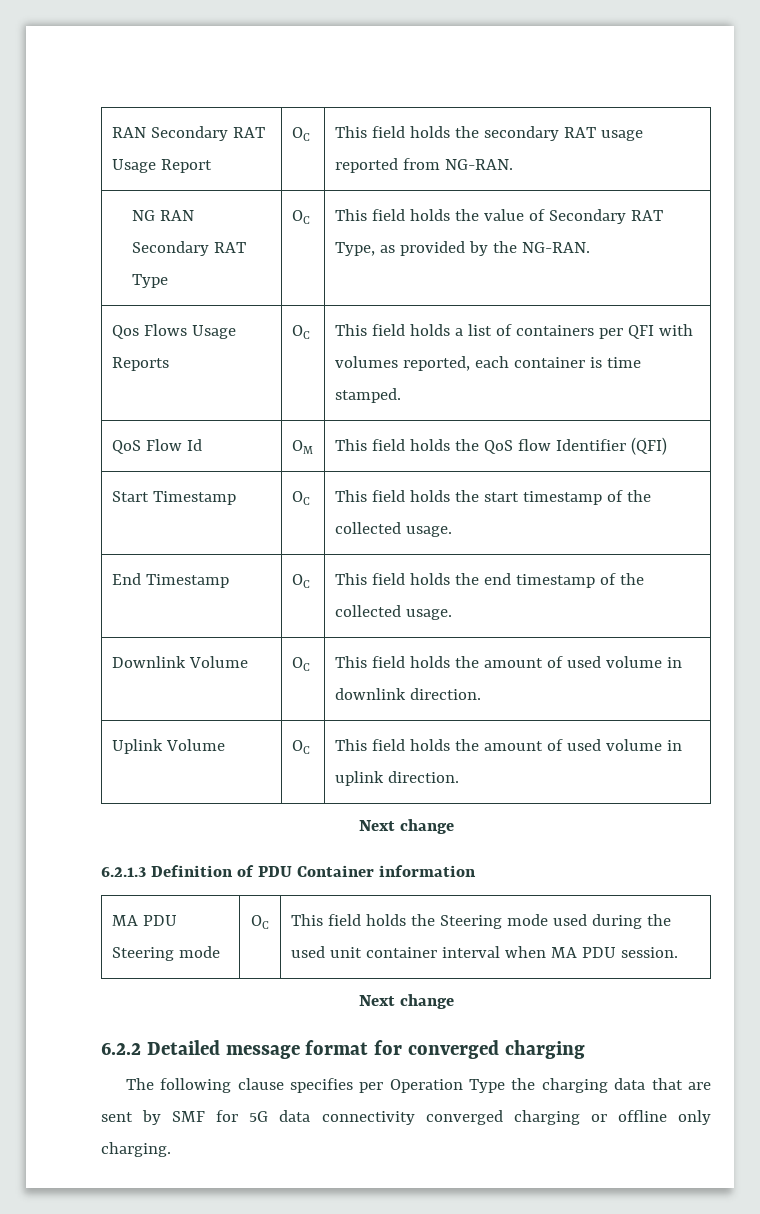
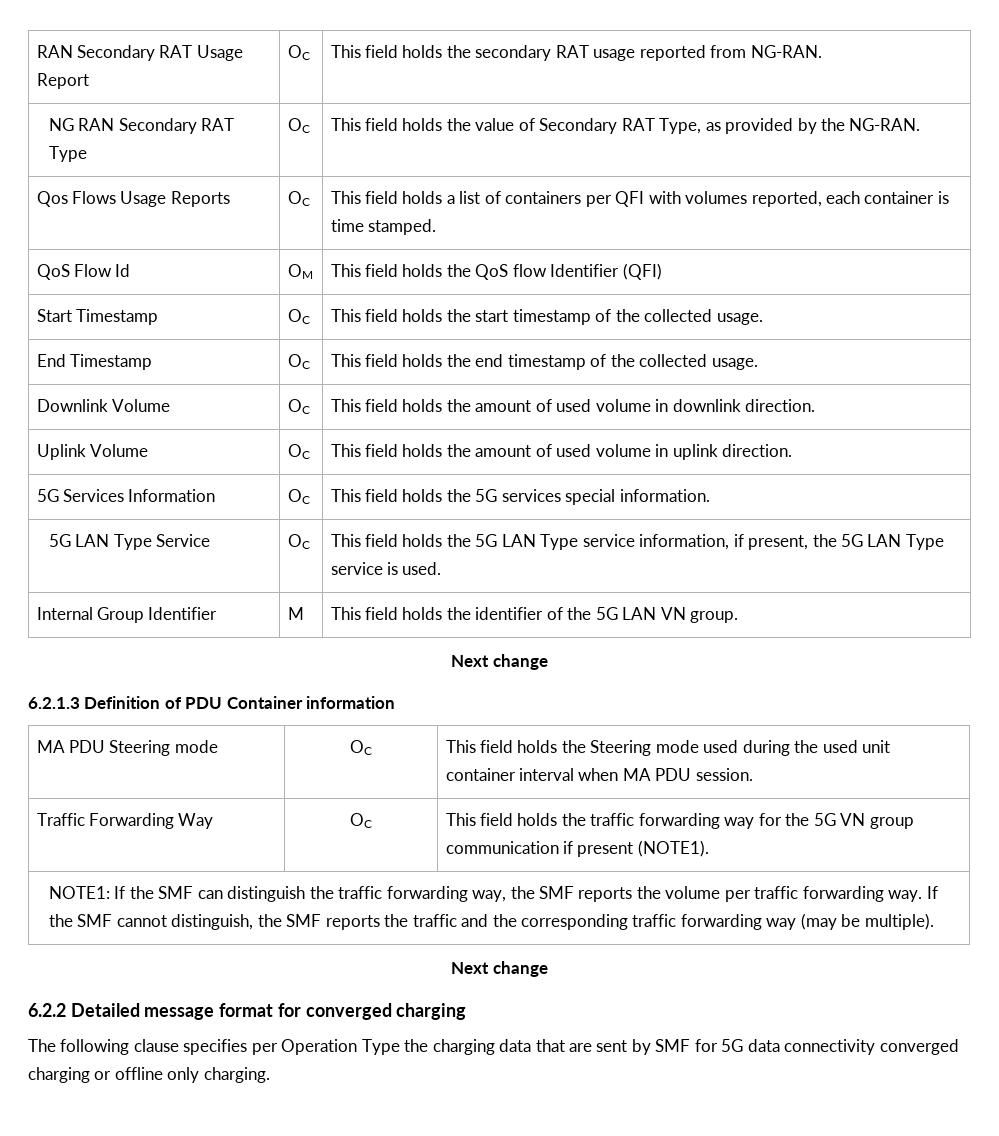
+ 5G Services Information | OC | This field holds the 5G services special information.
+ 5G LAN Type Service | OC | This field holds the 5G LAN Type service information, if present, the 5G LAN Type service is used.
+ Internal Group Identifier | M | This field holds the identifier of the 5G LAN VN group.
+ Traffic Forwarding Way | OC | This field holds the traffic forwarding way for the 5G VN group communication if present (NOTE1).
+ NOTE1: If the SMF can distinguish the traffic forwarding way, the SMF reports the volume per traffic forwarding way. If the SMF cannot distinguish, the SMF reports the traffic and the corresponding traffic forwarding way (may be multiple).

